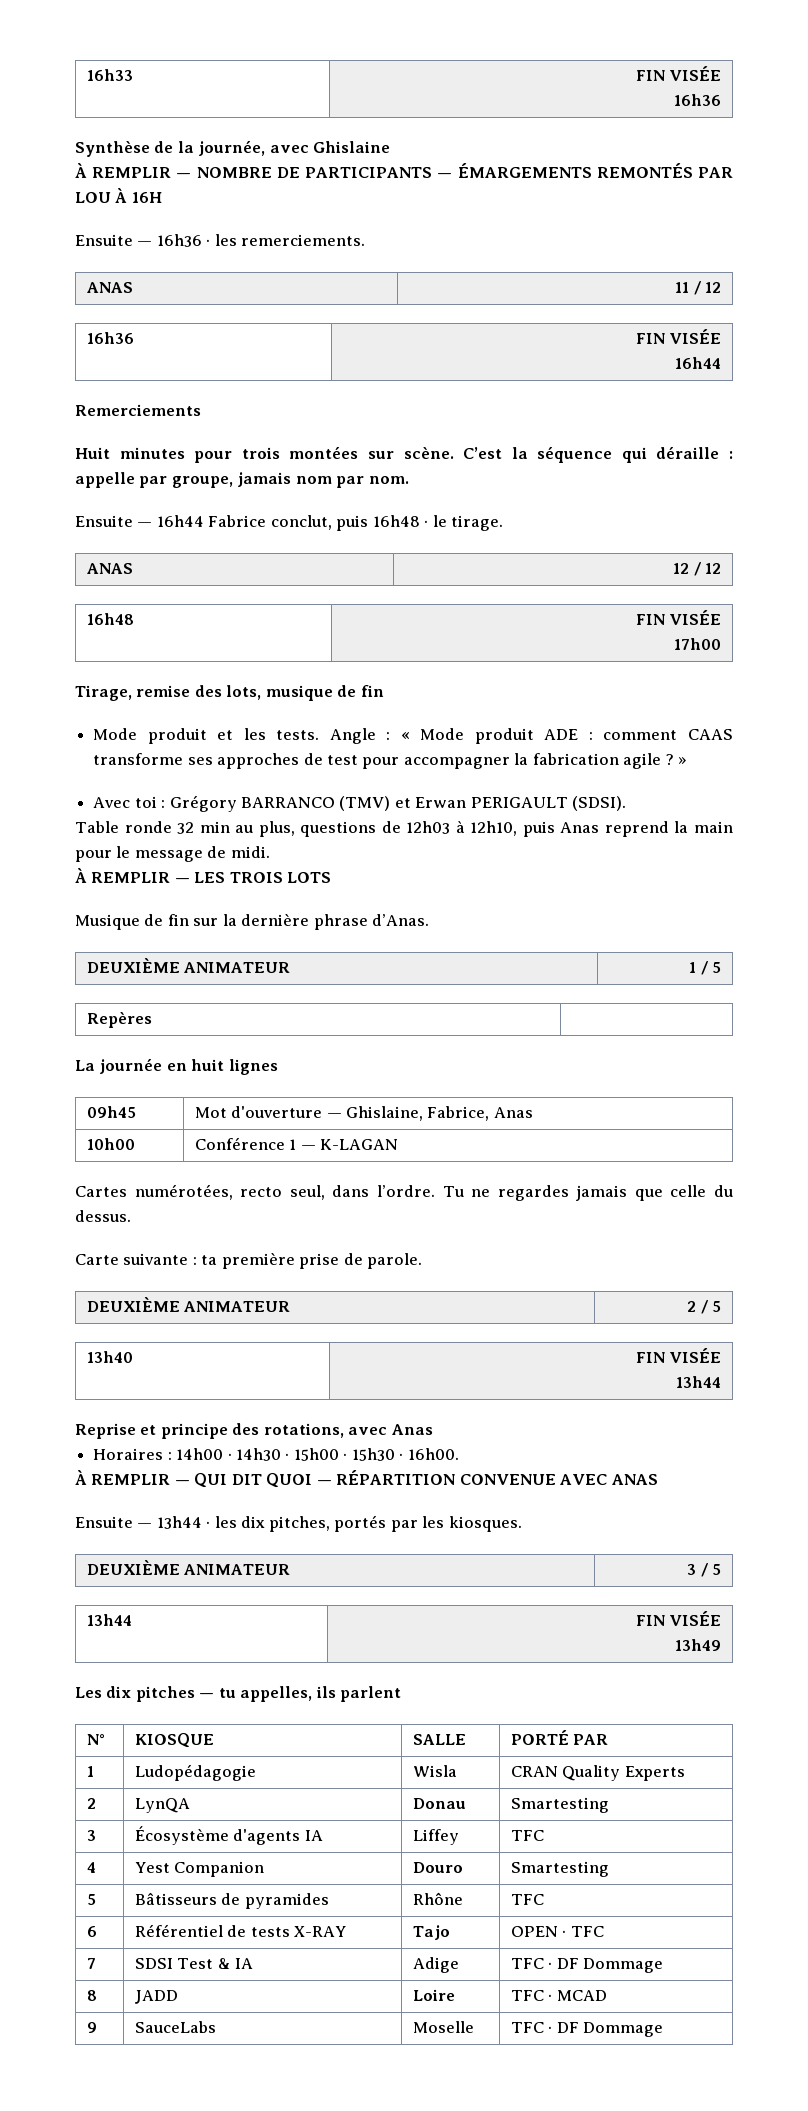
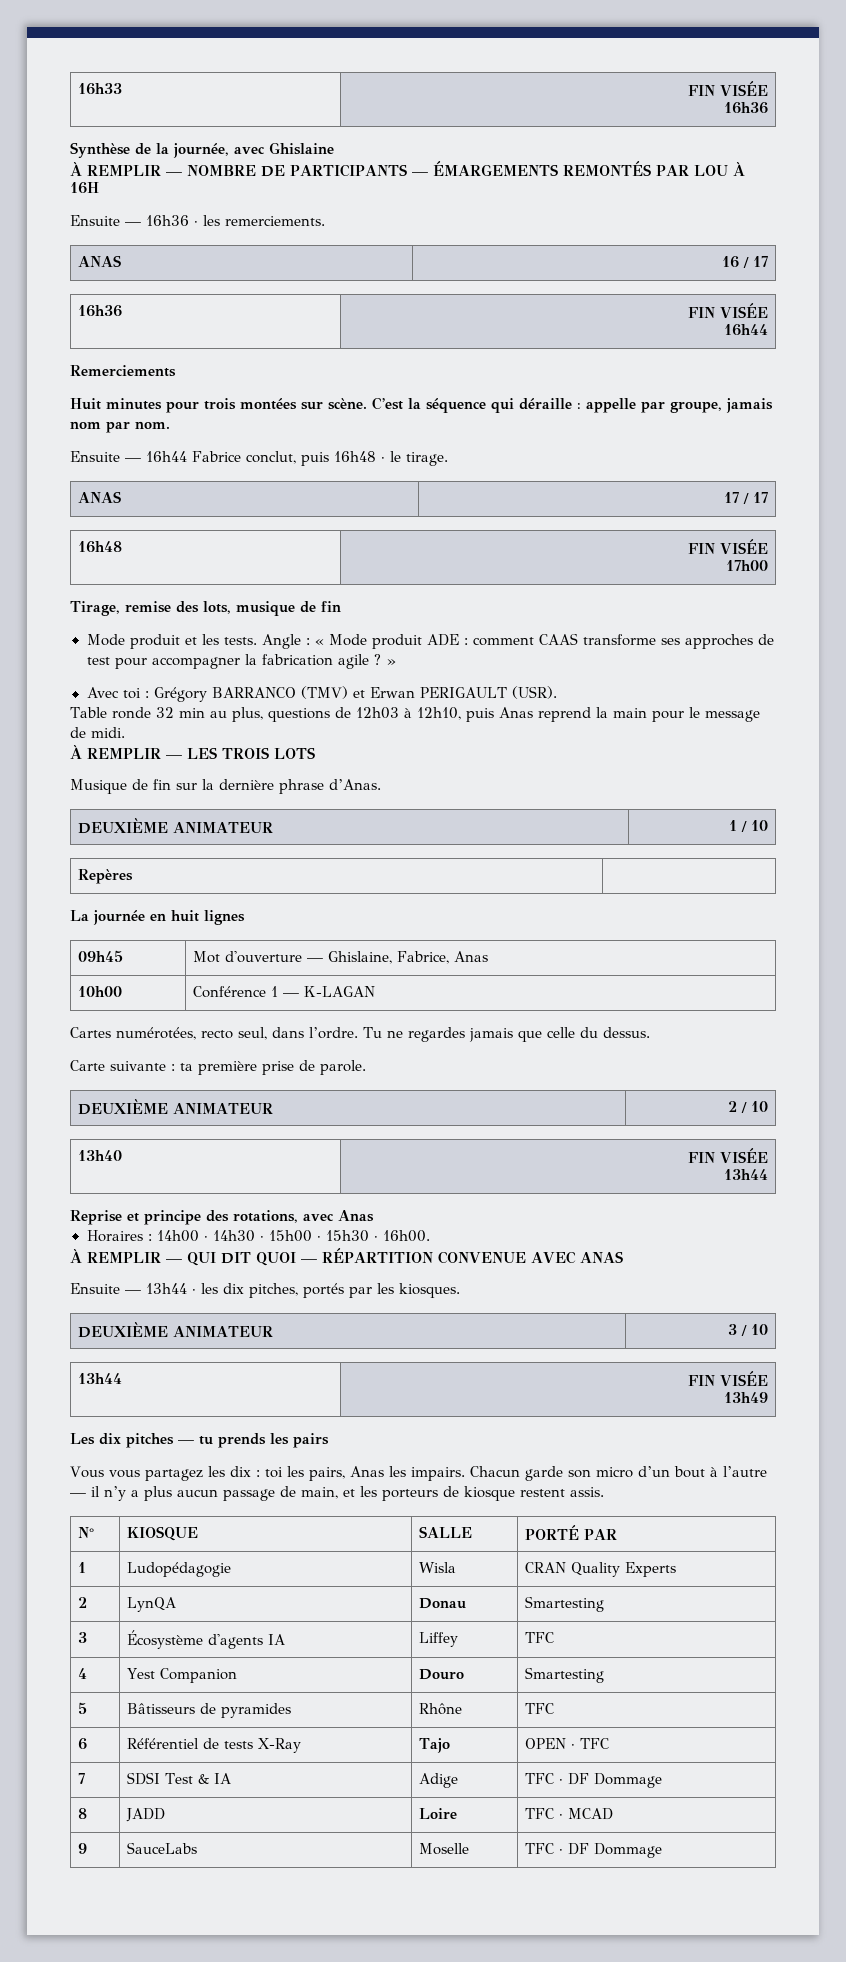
- ANAS | 11 / 12
+ ANAS | 16 / 17
- ANAS | 12 / 12
+ ANAS | 17 / 17
- Avec toi : Grégory BARRANCO (TMV) et Erwan PERIGAULT (SDSI).
+ Avec toi : Grégory BARRANCO (TMV) et Erwan PERIGAULT (USR).
- DEUXIÈME ANIMATEUR | 1 / 5
+ DEUXIÈME ANIMATEUR | 1 / 10
- DEUXIÈME ANIMATEUR | 2 / 5
+ DEUXIÈME ANIMATEUR | 2 / 10
- DEUXIÈME ANIMATEUR | 3 / 5
+ DEUXIÈME ANIMATEUR | 3 / 10
- Les dix pitches — tu appelles, ils parlent
+ Les dix pitches — tu prends les pairs
+ Vous vous partagez les dix : toi les pairs, Anas les impairs. Chacun garde son micro d’un bout à l’autre — il n’y a plus aucun passage de main, et les porteurs de kiosque restent assis.
- 6 | Référentiel de tests X-RAY | Tajo | OPEN · TFC
+ 6 | Référentiel de tests X-Ray | Tajo | OPEN · TFC

